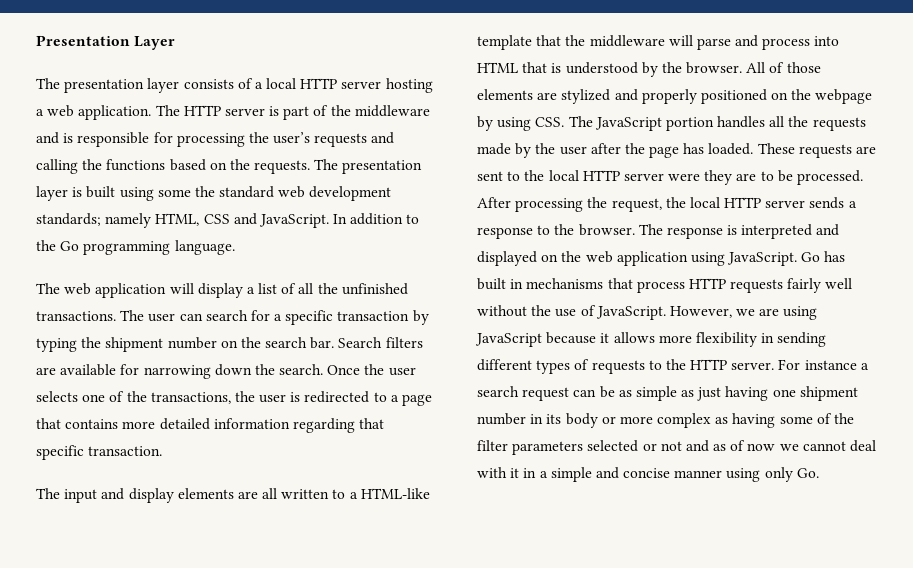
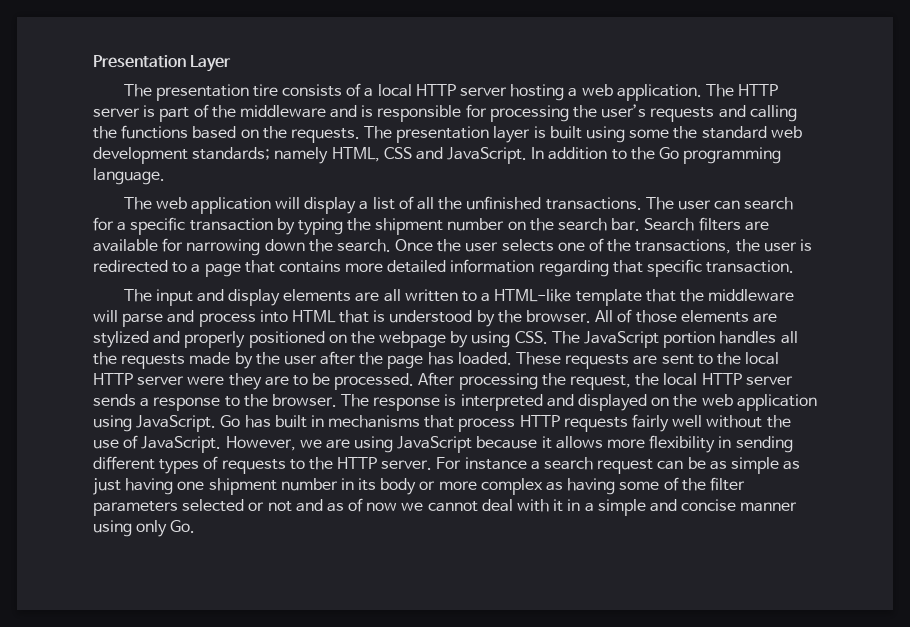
- The presentation layer consists of a local HTTP server hosting a web application.
+ The presentation tire consists of a local HTTP server hosting a web application.

